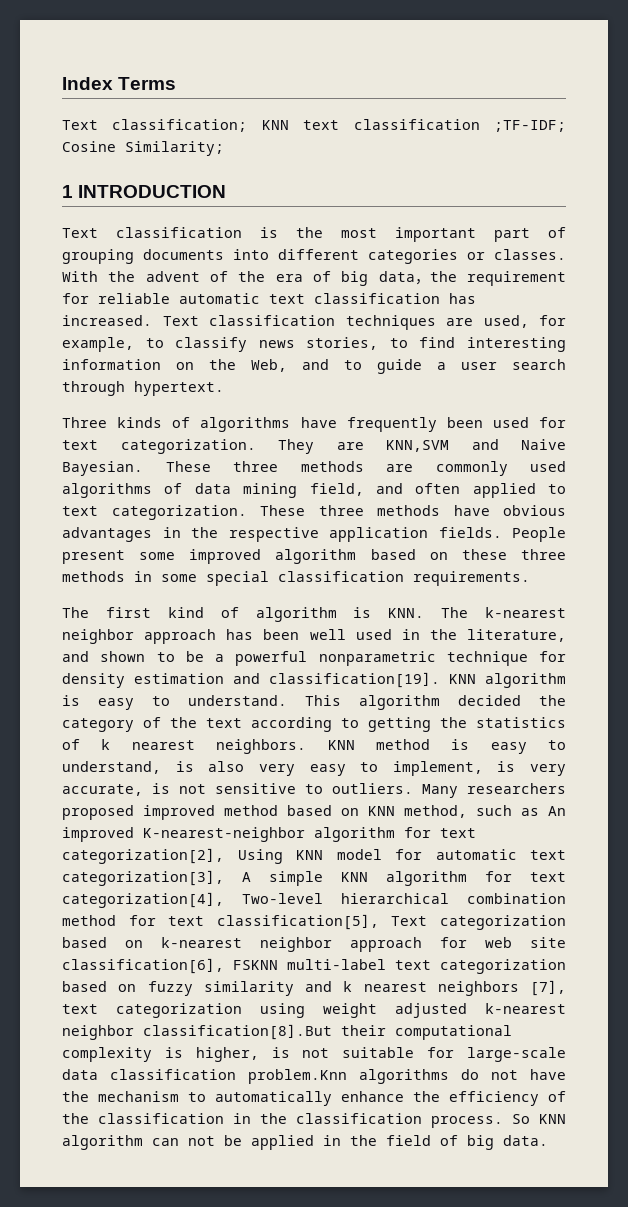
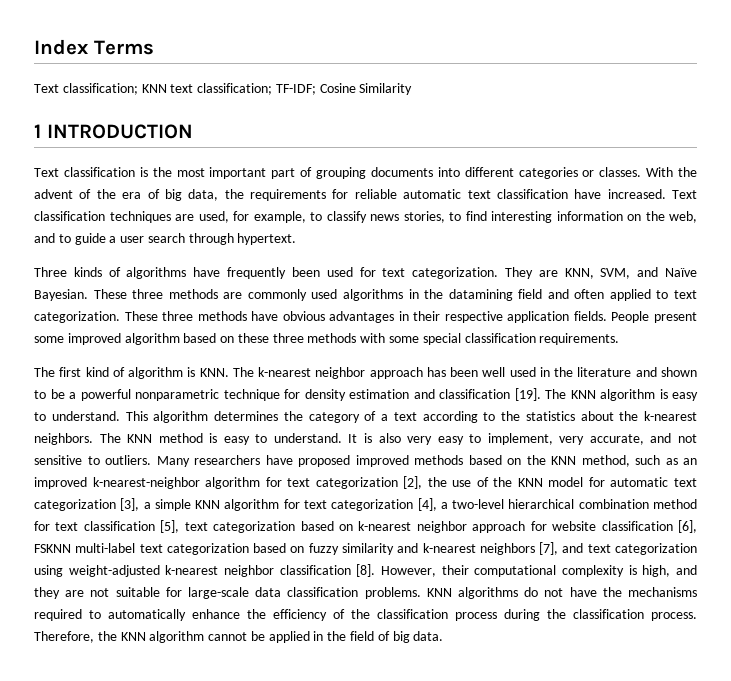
- Text classification; KNN text classification ;TF-IDF; Cosine Similarity;
+ Text classification; KNN text classification; TF-IDF; Cosine Similarity
- With the advent of the era of big data，the requirement for reliable automatic text classification has increased.
+ With the advent of the era of big data, the requirements for reliable automatic text classification have increased.
- Text classification techniques are used, for example, to classify news stories, to find interesting information on the Web, and to guide a user search through hypertext.
+ Text classification techniques are used, for example, to classify news stories, to find interesting information on the web, and to guide a user search through hypertext.
- They are KNN,SVM and Naive Bayesian.
+ They are KNN, SVM, and Naïve Bayesian.
- These three methods are commonly used algorithms of data mining field, and often applied to text categorization.
+ These three methods are commonly used algorithms in the datamining field and often applied to text categorization.
- These three methods have obvious advantages in the respective application fields.
+ These three methods have obvious advantages in their respective application fields.
- People present some improved algorithm based on these three methods in some special classification requirements.
+ People present some improved algorithm based on these three methods with some special classification requirements.
- The first kind of algorithm is KNN. The k-nearest neighbor approach has been well used in the literature, and shown to be a powerful nonparametric technique for density estimation and classification[19]. KNN algorithm is easy to understand.
+ The first kind of algorithm is KNN. The k-nearest neighbor approach has been well used in the literature and shown to be a powerful nonparametric technique for density estimation and classification [19]. The KNN algorithm is easy to understand.
- This algorithm decided the category of the text according to getting the statistics of k nearest neighbors. KNN method is easy to understand, is also very easy to implement, is very accurate, is not sensitive to outliers.
+ This algorithm determines the category of a text according to the statistics about the k-nearest neighbors. The KNN method is easy to understand. It is also very easy to implement, very accurate, and not sensitive to outliers.
- Many researchers proposed improved method based on KNN method, such as An improved K-nearest-neighbor algorithm for text categorization[2], Using KNN model for automatic text categorization[3], A simple KNN algorithm for text categorization[4], Two-level hierarchical combination method for text classification[5], Text categorization based on k-nearest neighbor approach for web site classification[6], FSKNN multi-label text categorization based on fuzzy similarity and k nearest neighbors [7], text categorization using weight adjusted k-nearest neighbor classification[8].But their computational complexity is higher, is not suitable for large-scale data classification problem.Knn algorithms do not have the mechanism to automatically enhance the efficiency of the classification in the classification process.
+ Many researchers have proposed improved methods based on the KNN method, such as an improved k-nearest-neighbor algorithm for text categorization [2], the use of the KNN model for automatic text categorization [3], a simple KNN algorithm for text categorization [4], a two-level hierarchical combination method for text classification [5], text categorization based on k-nearest neighbor approach for website classification [6], FSKNN multi-label text categorization based on fuzzy similarity and k-nearest neighbors [7], and text categorization using weight-adjusted k-nearest neighbor classification [8]. However, their computational complexity is high, and they are not suitable for large-scale data classification problems. KNN algorithms do not have the mechanisms required to automatically enhance the efficiency of the classification process during the classification process.
- So KNN algorithm can not be applied in the field of big data.
+ Therefore, the KNN algorithm cannot be applied in the field of big data.

